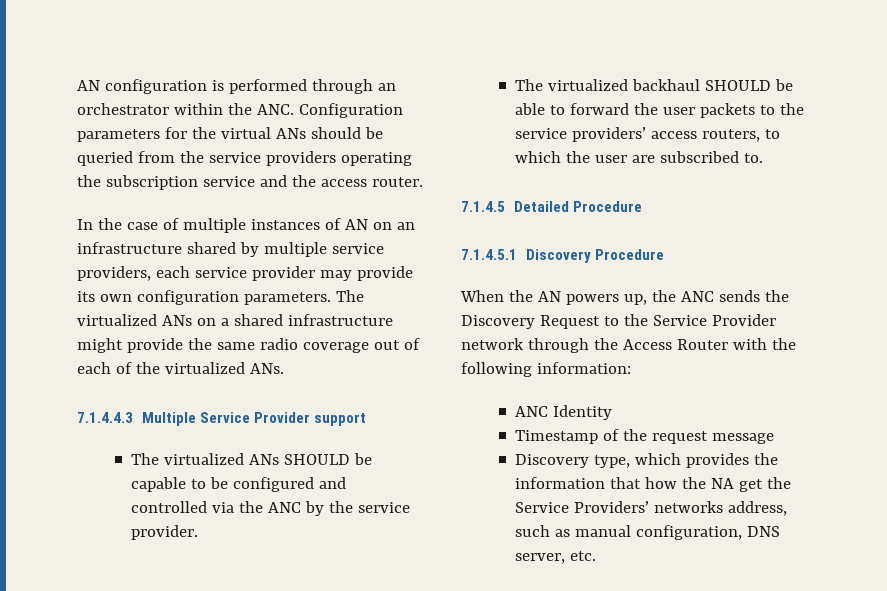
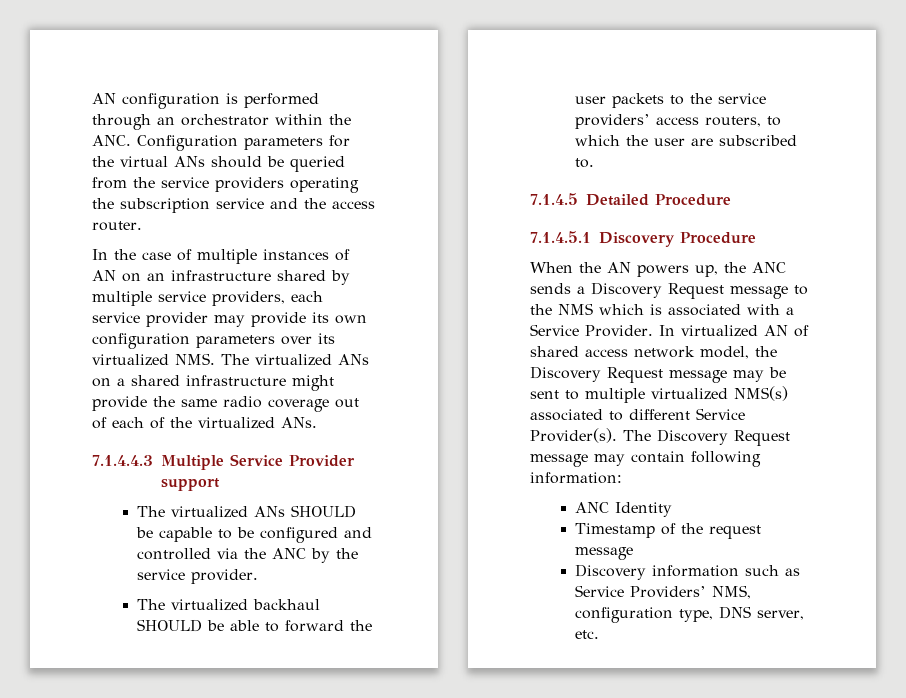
- In the case of multiple instances of AN on an infrastructure shared by multiple service providers, each service provider may provide its own configuration parameters. The virtualized ANs on a shared infrastructure might provide the same radio coverage out of each of the virtualized ANs.
+ In the case of multiple instances of AN on an infrastructure shared by multiple service providers, each service provider may provide its own configuration parameters over its virtualized NMS. The virtualized ANs on a shared infrastructure might provide the same radio coverage out of each of the virtualized ANs.
- When the AN powers up, the ANC sends the Discovery Request to the Service Provider network through the Access Router with the following information:
+ When the AN powers up, the ANC sends a Discovery Request message to the NMS which is associated with a Service Provider. In virtualized AN of shared access network model, the Discovery Request message may be sent to multiple virtualized NMS(s) associated to different Service Provider(s). The Discovery Request message may contain following information:
- Discovery type, which provides the information that how the NA get the Service Providers’ networks address, such as manual configuration, DNS server, etc.
+ Discovery information such as Service Providers’ NMS, configuration type, DNS server, etc.

